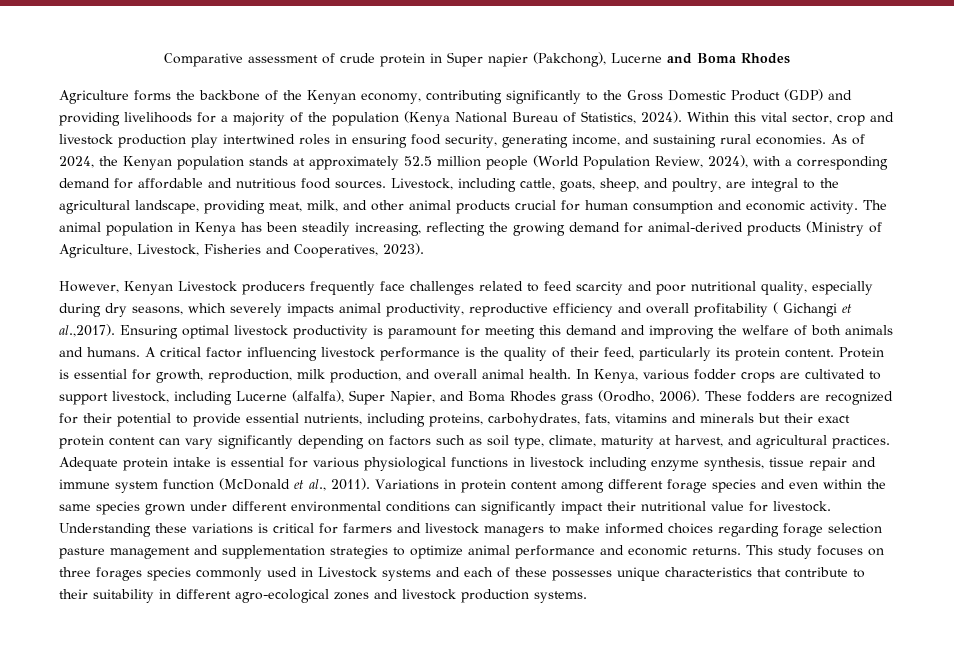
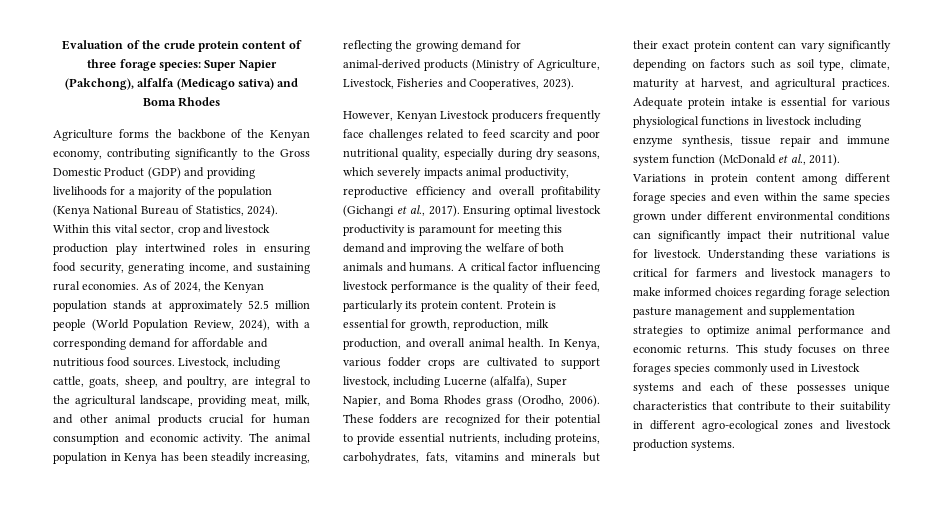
- Comparative assessment of crude protein in Super napier (Pakchong), Lucerne and Boma Rhodes
+ Evaluation of the crude protein content of three forage species: Super Napier (Pakchong), alfalfa (Medicago sativa) and Boma Rhodes
- However, Kenyan Livestock producers frequently face challenges related to feed scarcity and poor nutritional quality, especially during dry seasons, which severely impacts animal productivity, reproductive efficiency and overall profitability ( Gichangi et al.,2017). Ensuring optimal livestock productivity is paramount for meeting this demand and improving the welfare of both animals and humans.
+ However, Kenyan Livestock producers frequently face challenges related to feed scarcity and poor nutritional quality, especially during dry seasons, which severely impacts animal productivity, reproductive efficiency and overall profitability (Gichangi et al., 2017). Ensuring optimal livestock productivity is paramount for meeting this demand and improving the welfare of both animals and humans.

